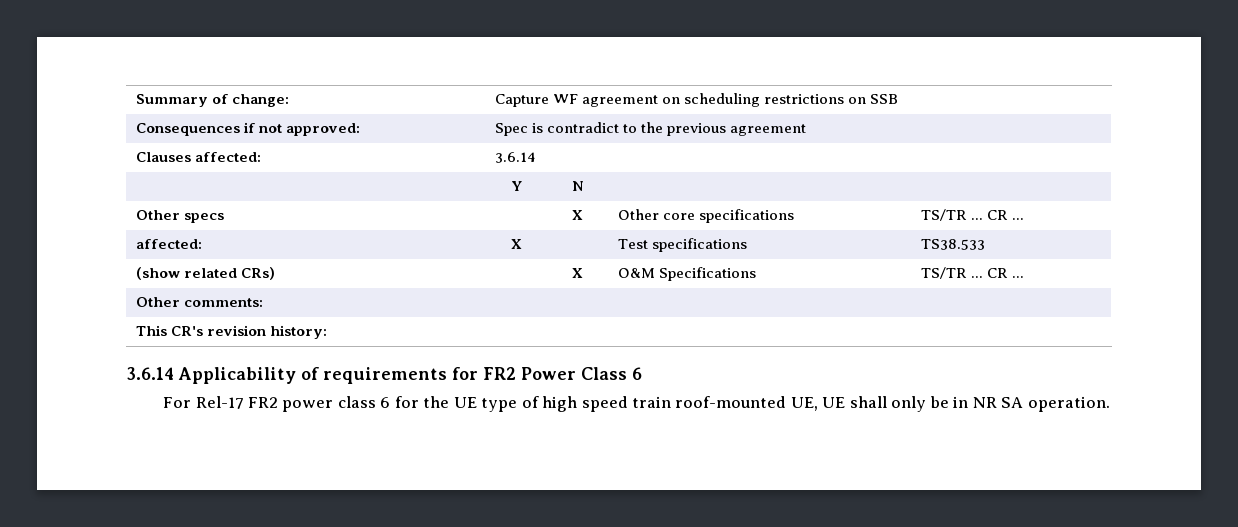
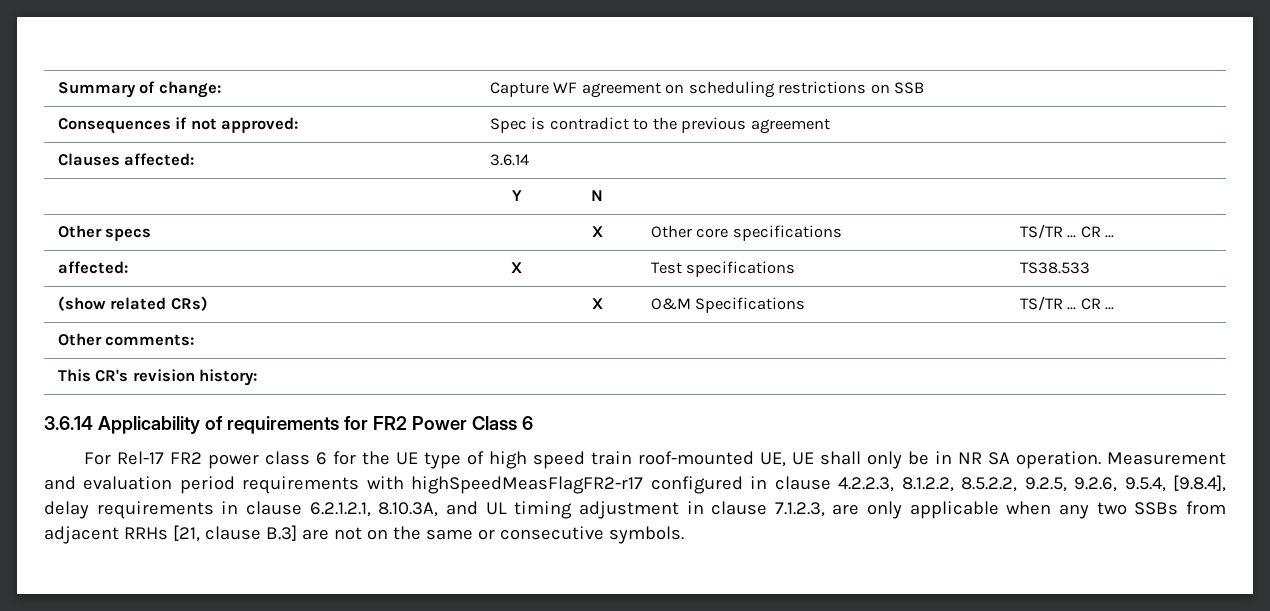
+ Measurement and evaluation period requirements with highSpeedMeasFlagFR2-r17 configured in clause 4.2.2.3, 8.1.2.2, 8.5.2.2, 9.2.5, 9.2.6, 9.5.4, [9.8.4], delay requirements in clause 6.2.1.2.1, 8.10.3A, and UL timing adjustment in clause 7.1.2.3, are only applicable when any two SSBs from adjacent RRHs [21, clause B.3] are not on the same or consecutive symbols.

